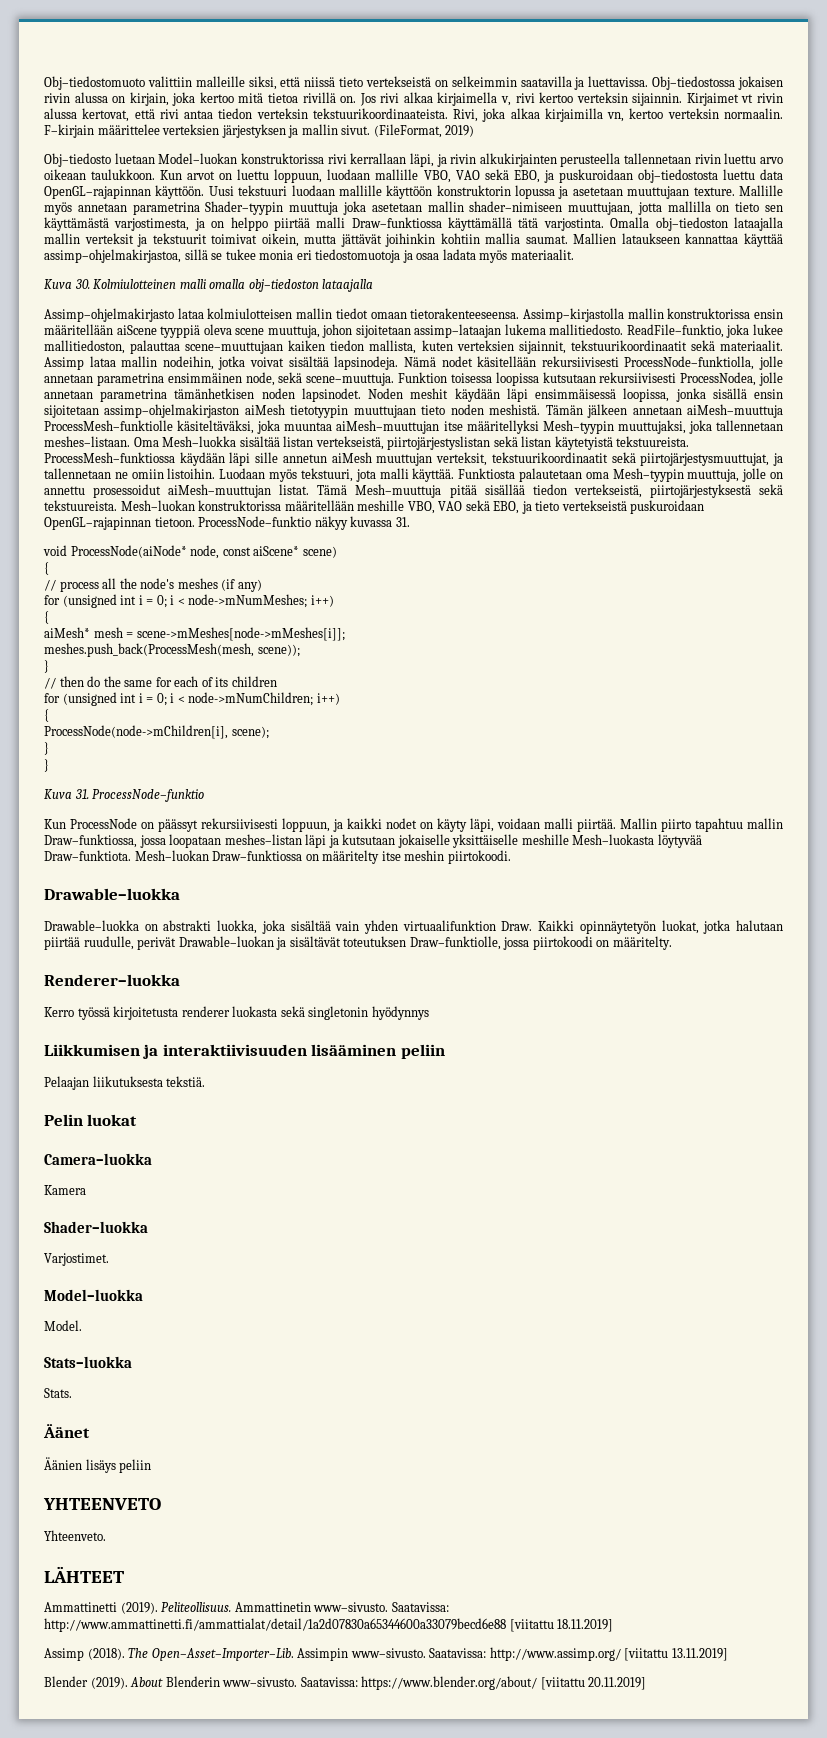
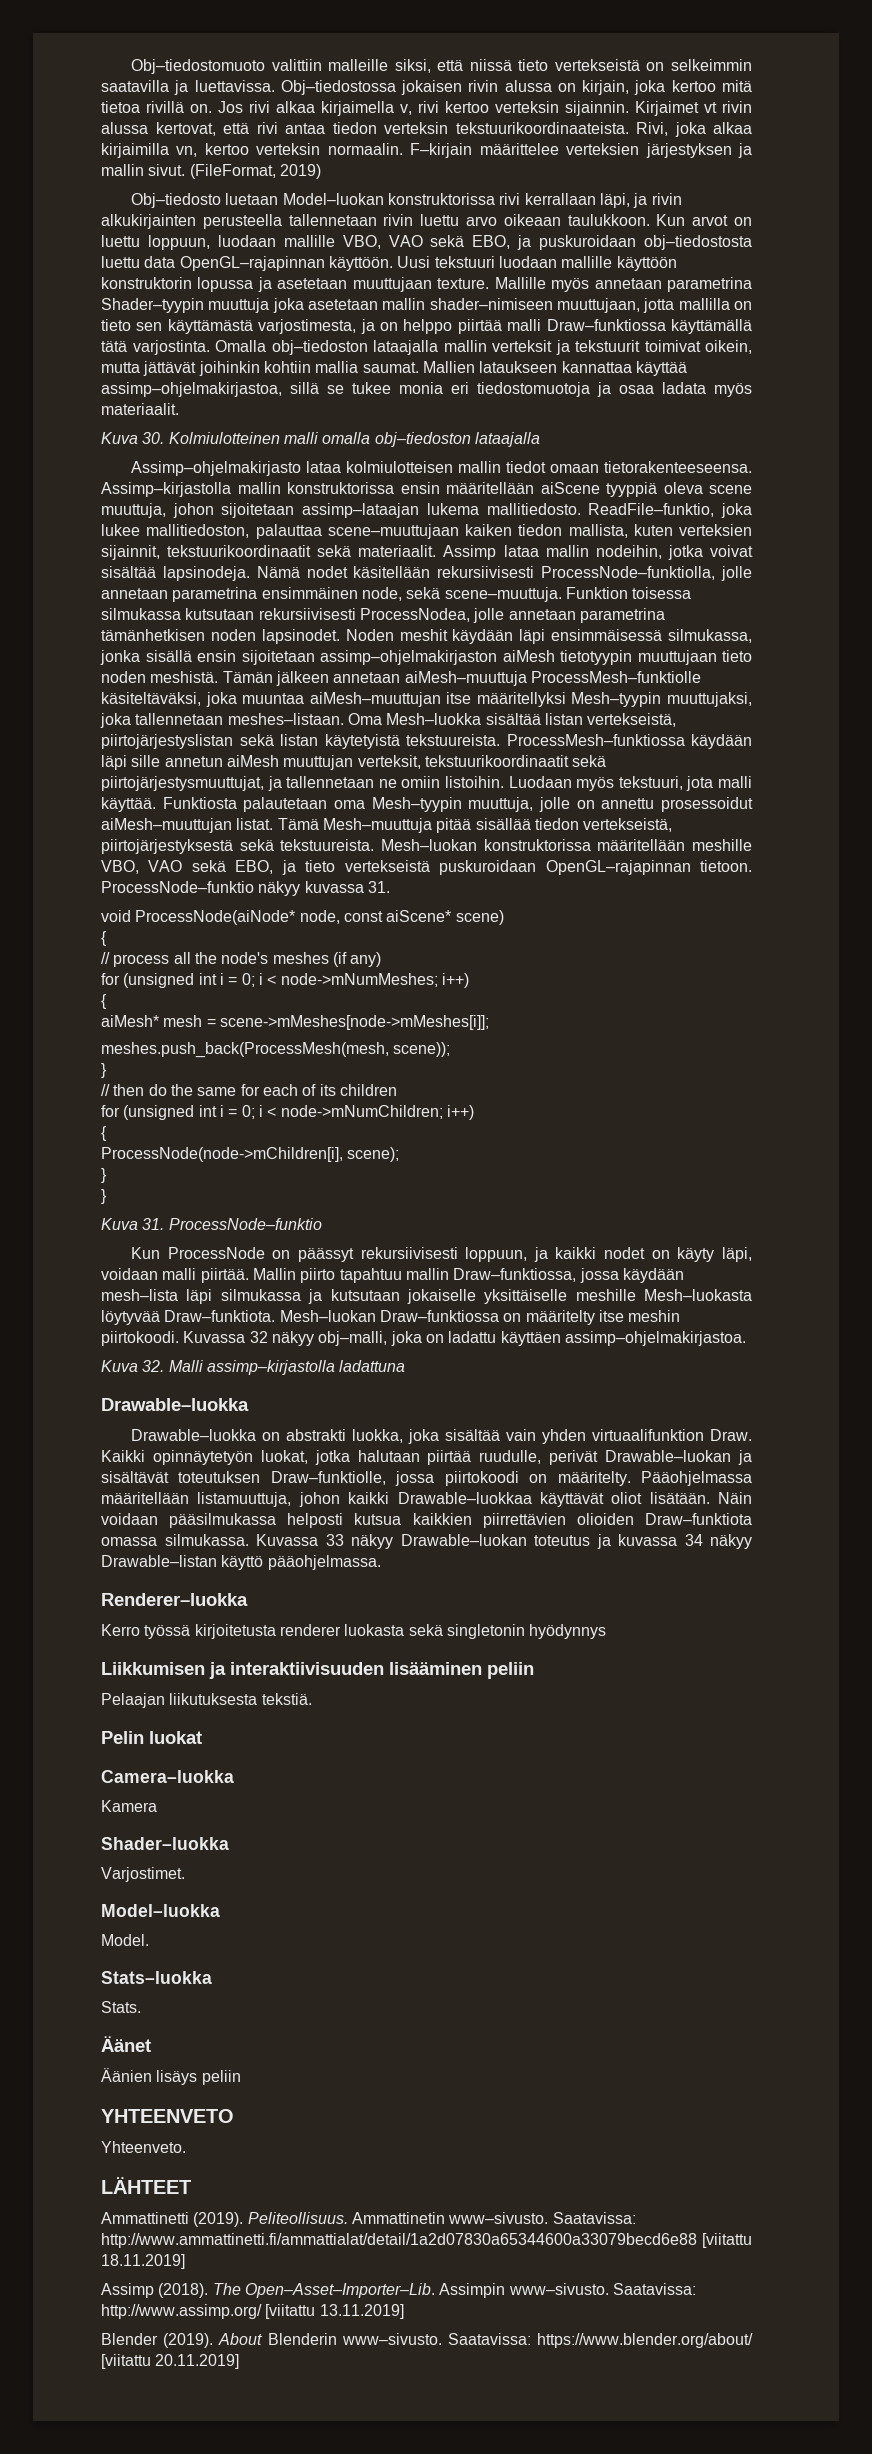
- Funktion toisessa loopissa kutsutaan rekursiivisesti ProcessNodea, jolle annetaan parametrina tämänhetkisen noden lapsinodet.
+ Funktion toisessa silmukassa kutsutaan rekursiivisesti ProcessNodea, jolle annetaan parametrina tämänhetkisen noden lapsinodet.
- Noden meshit käydään läpi ensimmäisessä loopissa, jonka sisällä ensin sijoitetaan assimp–ohjelmakirjaston aiMesh tietotyypin muuttujaan tieto noden meshistä.
+ Noden meshit käydään läpi ensimmäisessä silmukassa, jonka sisällä ensin sijoitetaan assimp–ohjelmakirjaston aiMesh tietotyypin muuttujaan tieto noden meshistä.
- Mallin piirto tapahtuu mallin Draw–funktiossa, jossa loopataan meshes–listan läpi ja kutsutaan jokaiselle yksittäiselle meshille Mesh–luokasta löytyvää Draw–funktiota.
+ Mallin piirto tapahtuu mallin Draw–funktiossa, jossa käydään mesh–lista läpi silmukassa ja kutsutaan jokaiselle yksittäiselle meshille Mesh–luokasta löytyvää Draw–funktiota.
+ Kuvassa 32 näkyy obj–malli, joka on ladattu käyttäen assimp–ohjelmakirjastoa.
+ Kuva 32. Malli assimp–kirjastolla ladattuna
+ Pääohjelmassa määritellään listamuuttuja, johon kaikki Drawable–luokkaa käyttävät oliot lisätään. Näin voidaan pääsilmukassa helposti kutsua kaikkien piirrettävien olioiden Draw–funktiota omassa silmukassa. Kuvassa 33 näkyy Drawable–luokan toteutus ja kuvassa 34 näkyy Drawable–listan käyttö pääohjelmassa.

